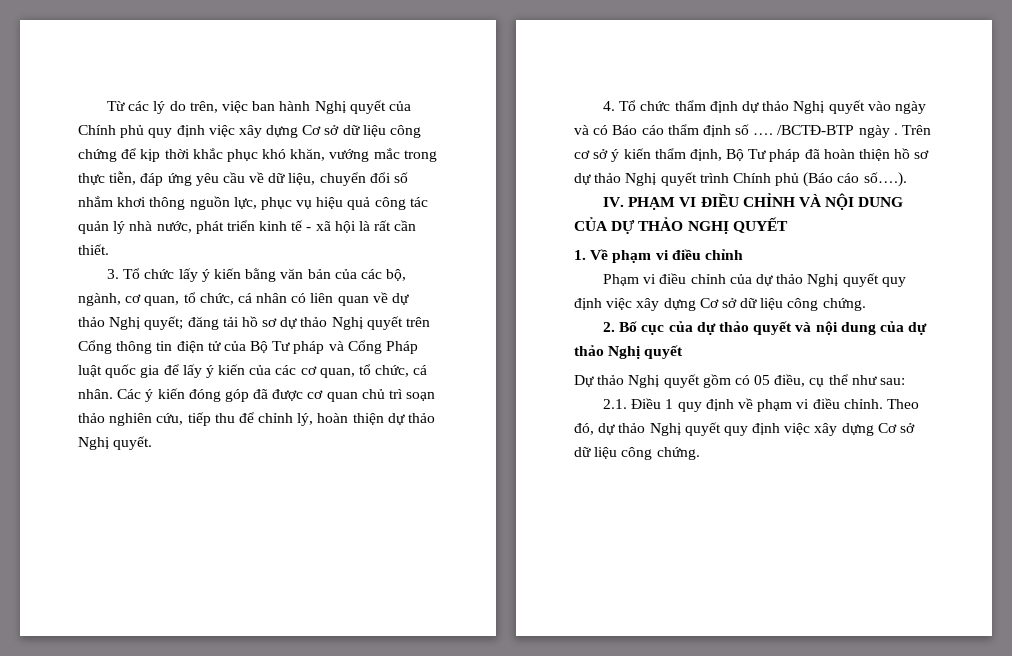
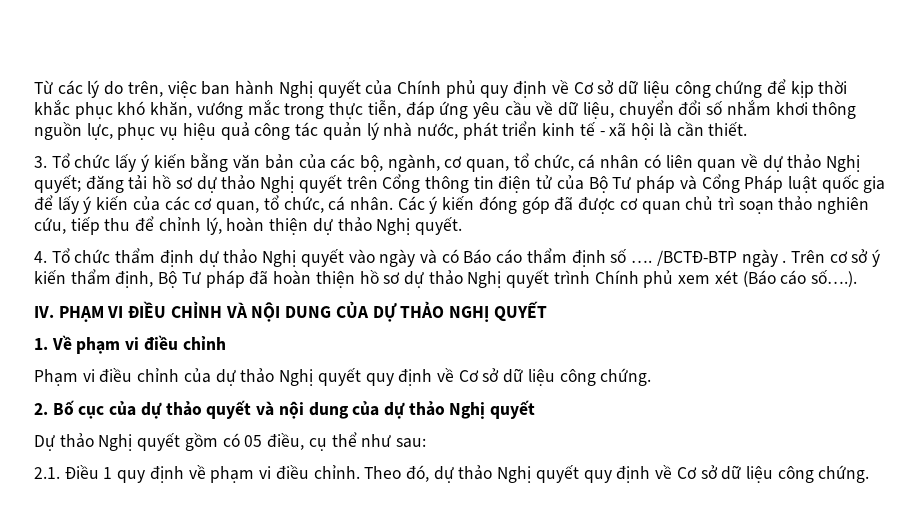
- Từ các lý do trên, việc ban hành Nghị quyết của Chính phủ quy định việc xây dựng Cơ sở dữ liệu công chứng để kịp thời khắc phục khó khăn, vướng mắc trong thực tiễn, đáp ứng yêu cầu về dữ liệu, chuyển đổi số nhắm khơi thông nguồn lực, phục vụ hiệu quả công tác quản lý nhà nước, phát triển kinh tế - xã hội là rất cần thiết.
+ Từ các lý do trên, việc ban hành Nghị quyết của Chính phủ quy định về Cơ sở dữ liệu công chứng để kịp thời khắc phục khó khăn, vướng mắc trong thực tiễn, đáp ứng yêu cầu về dữ liệu, chuyển đổi số nhắm khơi thông nguồn lực, phục vụ hiệu quả công tác quản lý nhà nước, phát triển kinh tế - xã hội là cần thiết.
- Trên cơ sở ý kiến thẩm định, Bộ Tư pháp đã hoàn thiện hồ sơ dự thảo Nghị quyết trình Chính phủ (Báo cáo số….).
+ Trên cơ sở ý kiến thẩm định, Bộ Tư pháp đã hoàn thiện hồ sơ dự thảo Nghị quyết trình Chính phủ xem xét (Báo cáo số….).
- Phạm vi điều chỉnh của dự thảo Nghị quyết quy định việc xây dựng Cơ sở dữ liệu công chứng.
+ Phạm vi điều chỉnh của dự thảo Nghị quyết quy định về Cơ sở dữ liệu công chứng.
- Theo đó, dự thảo Nghị quyết quy định việc xây dựng Cơ sở dữ liệu công chứng.
+ Theo đó, dự thảo Nghị quyết quy định về Cơ sở dữ liệu công chứng.

